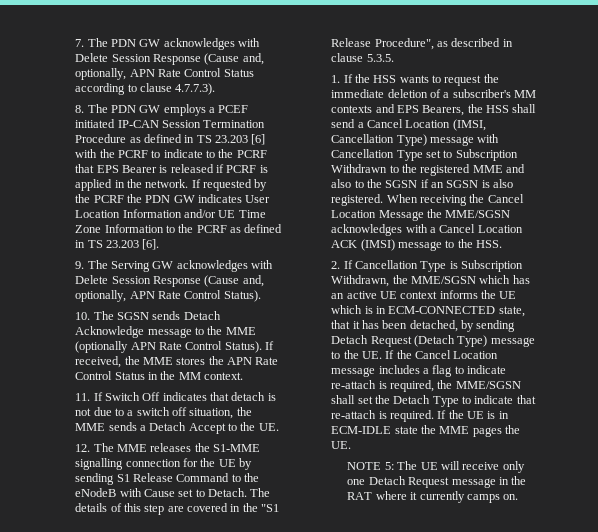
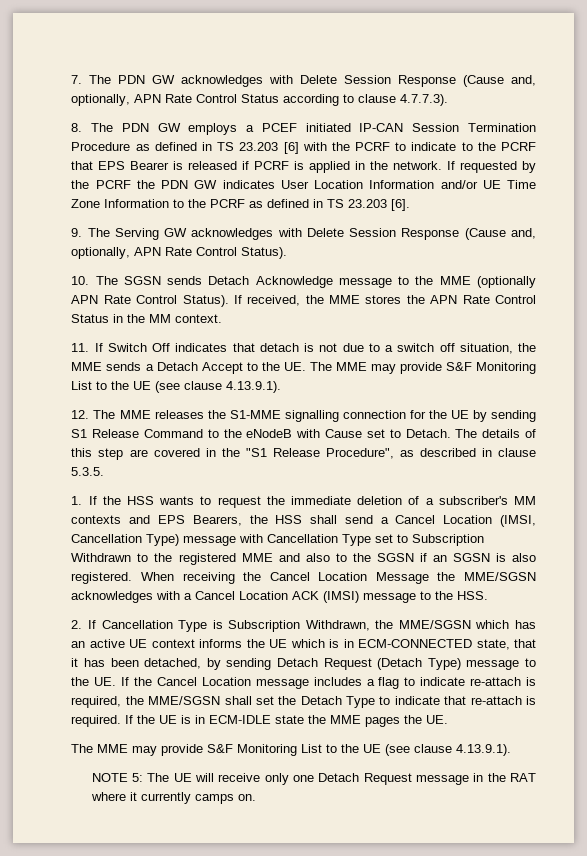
- 11. If Switch Off indicates that detach is not due to a switch off situation, the MME sends a Detach Accept to the UE.
+ 11. If Switch Off indicates that detach is not due to a switch off situation, the MME sends a Detach Accept to the UE. The MME may provide S&F Monitoring List to the UE (see clause 4.13.9.1).
  If the UE is in ECM-IDLE state the MME pages the UE.
+ The MME may provide S&F Monitoring List to the UE (see clause 4.13.9.1).

